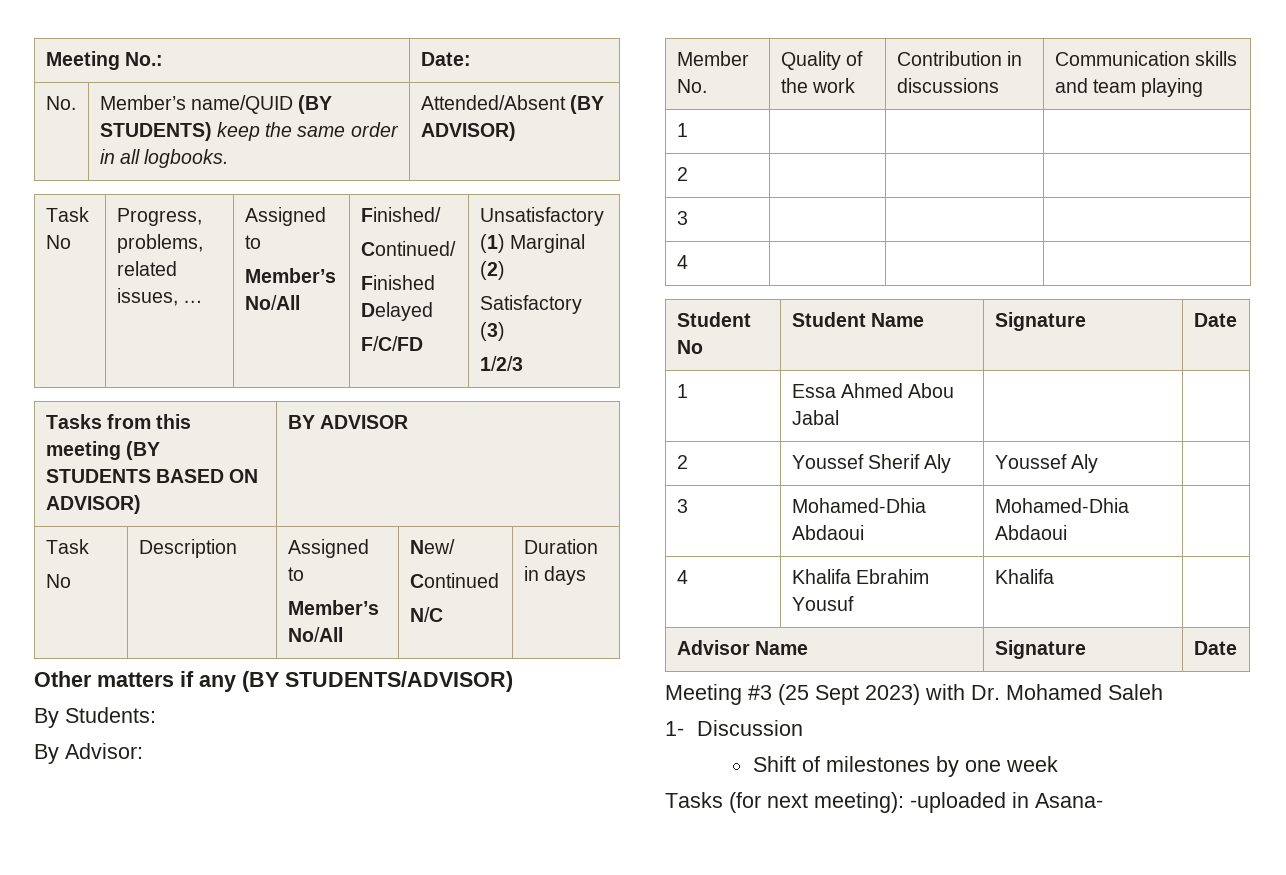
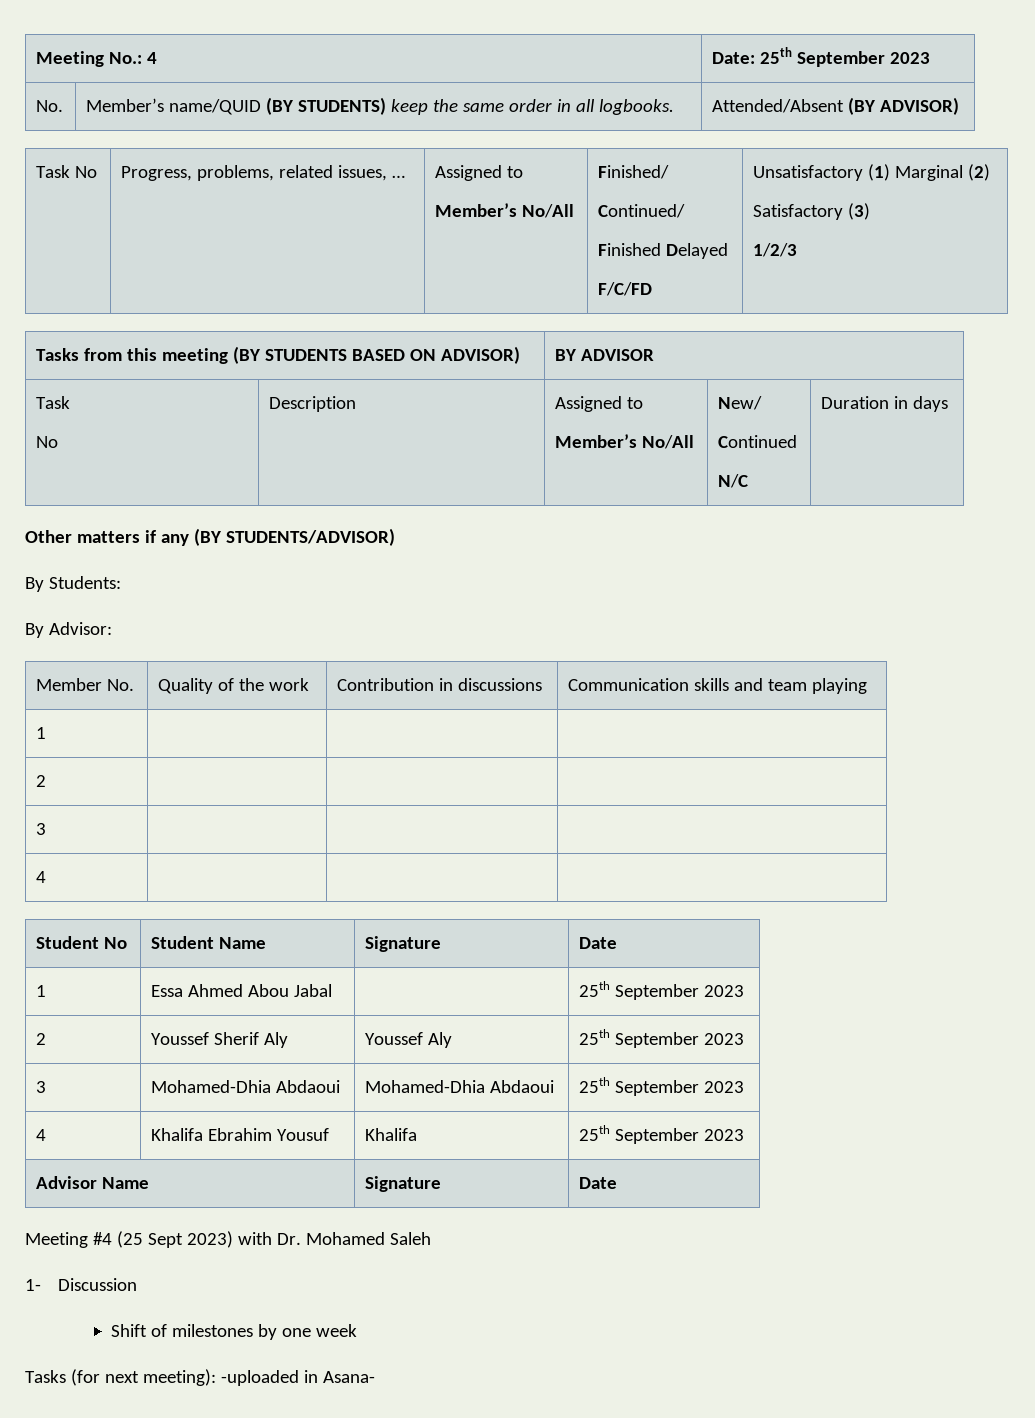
- Meeting No.: | Date:
+ Meeting No.: 4 | Date: 25th September 2023
- 1 | Essa Ahmed Abou Jabal | |
+ 1 | Essa Ahmed Abou Jabal | | 25th September 2023
- 2 | Youssef Sherif Aly | Youssef Aly |
+ 2 | Youssef Sherif Aly | Youssef Aly | 25th September 2023
- 3 | Mohamed-Dhia Abdaoui | Mohamed-Dhia Abdaoui |
+ 3 | Mohamed-Dhia Abdaoui | Mohamed-Dhia Abdaoui | 25th September 2023
- 4 | Khalifa Ebrahim Yousuf | Khalifa |
+ 4 | Khalifa Ebrahim Yousuf | Khalifa | 25th September 2023
- Meeting #3 (25 Sept 2023) with Dr. Mohamed Saleh
+ Meeting #4 (25 Sept 2023) with Dr. Mohamed Saleh

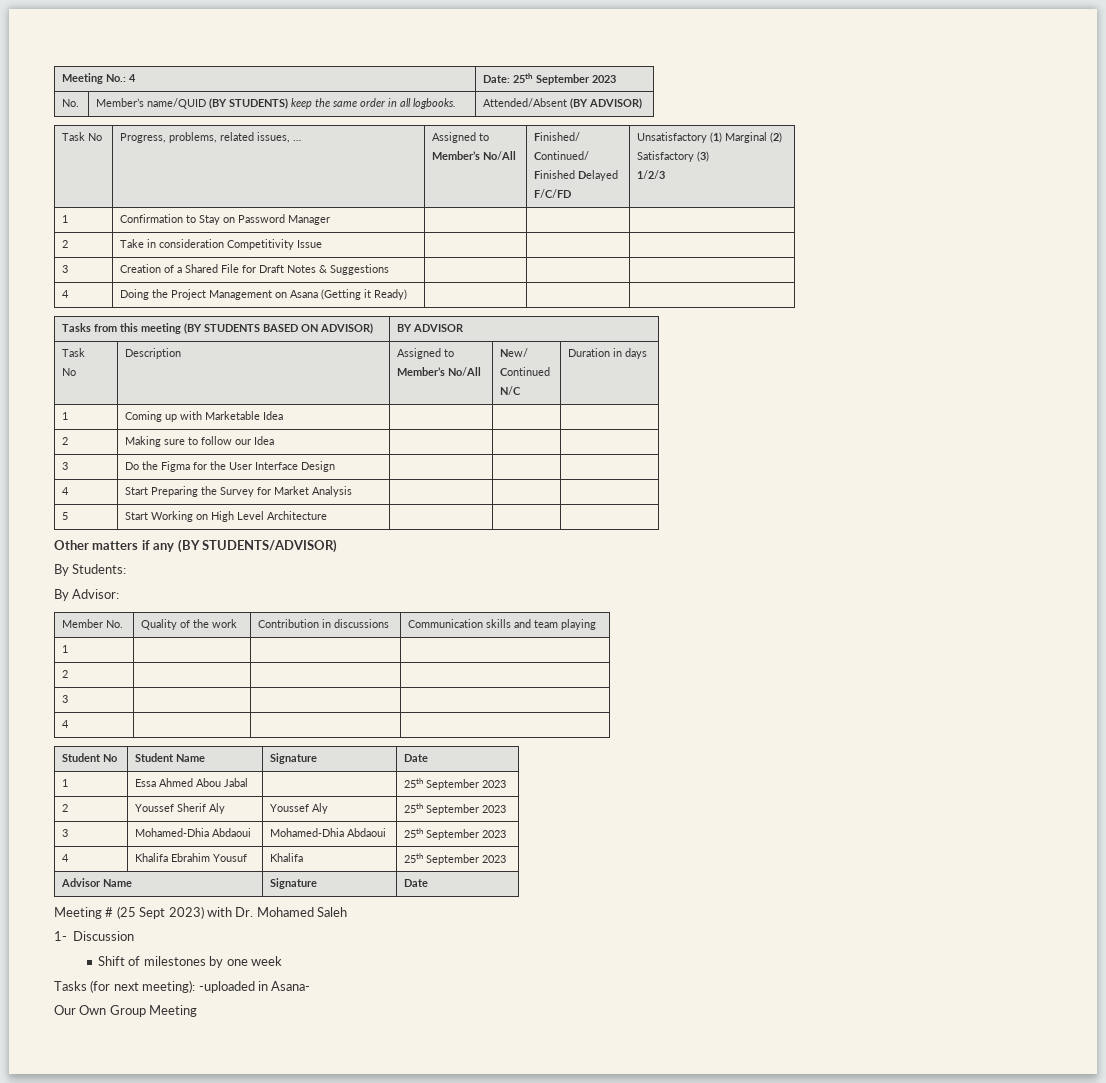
+ 1 | Confirmation to Stay on Password Manager | | |
+ 2 | Take in consideration Competitivity Issue | | |
+ 3 | Creation of a Shared File for Draft Notes & Suggestions | | |
+ 4 | Doing the Project Management on Asana (Getting it Ready) | | |
+ 1 | Coming up with Marketable Idea | | |
+ 2 | Making sure to follow our Idea | | |
+ 3 | Do the Figma for the User Interface Design | | |
+ 4 | Start Preparing the Survey for Market Analysis | | |
+ 5 | Start Working on High Level Architecture | | |
- Meeting #4 (25 Sept 2023) with Dr. Mohamed Saleh
+ Meeting # (25 Sept 2023) with Dr. Mohamed Saleh
+ Our Own Group Meeting

